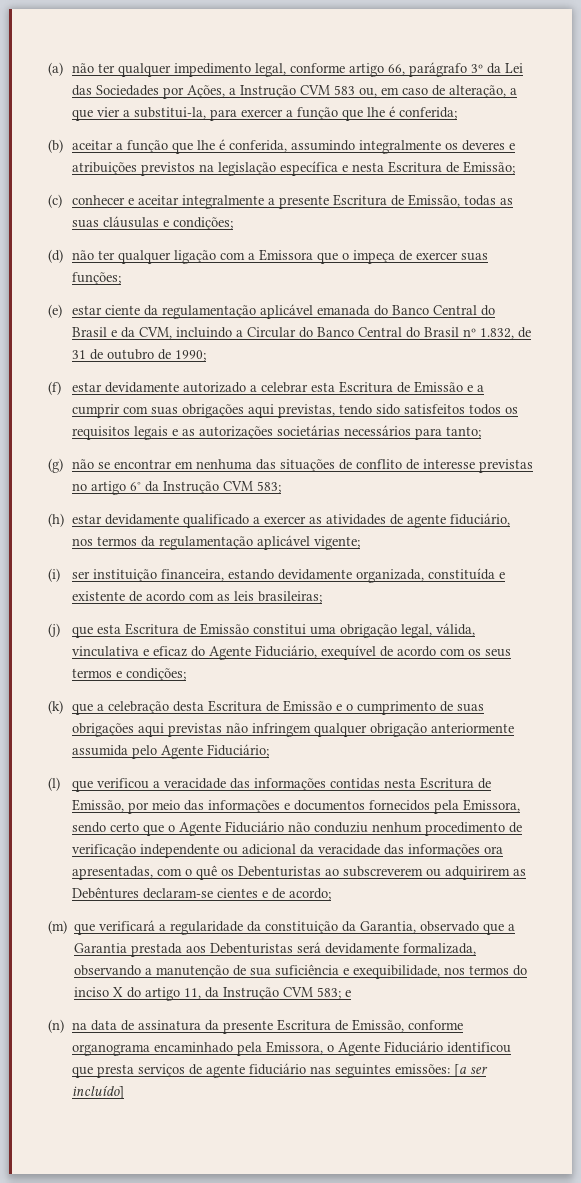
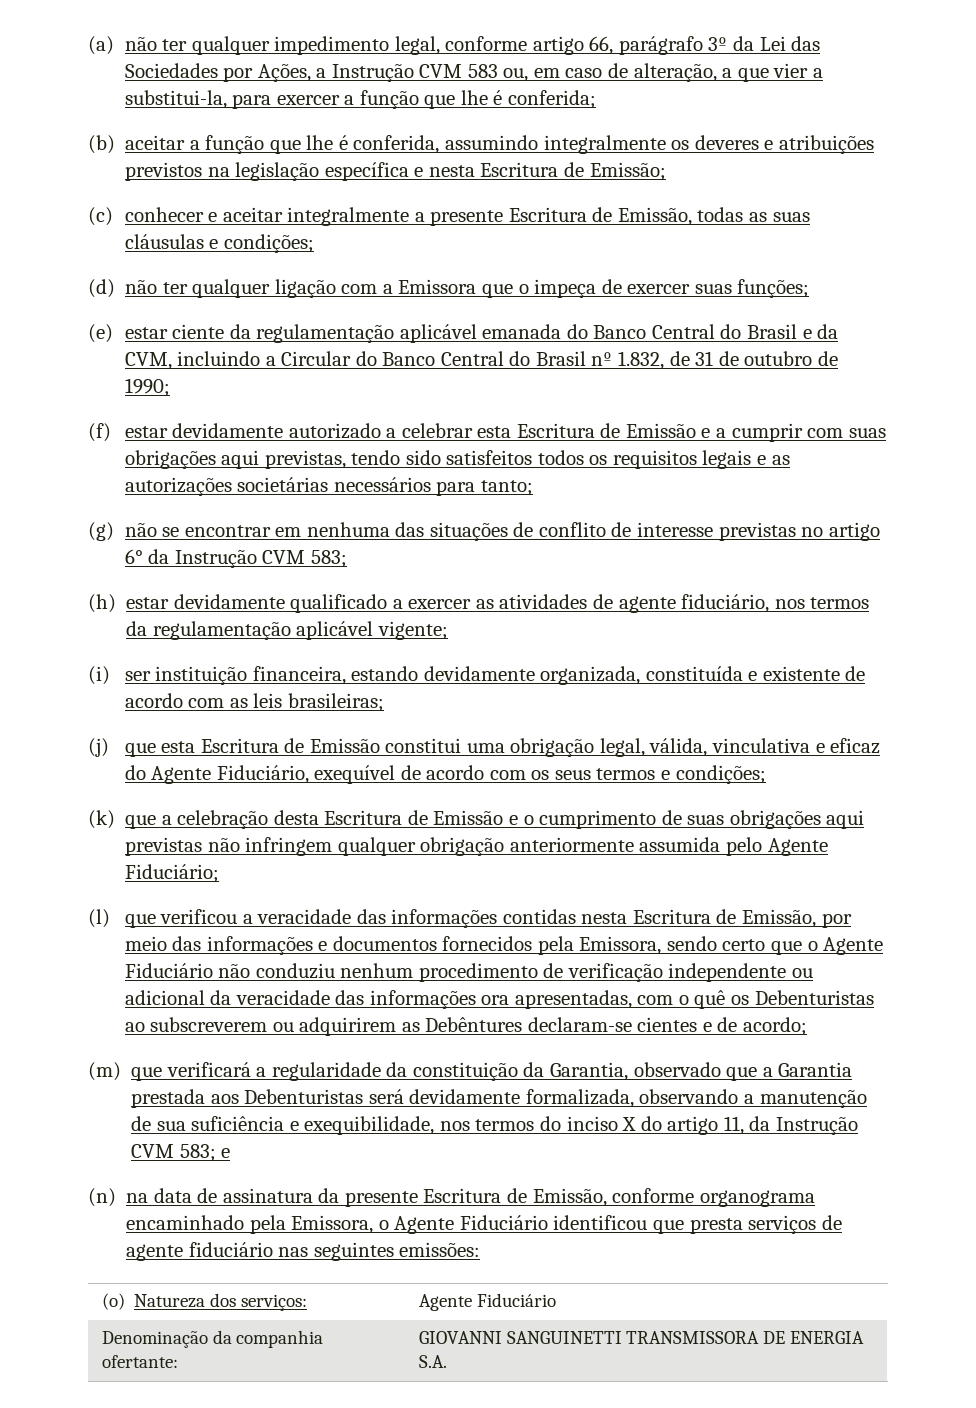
- (n) na data de assinatura da presente Escritura de Emissão, conforme organograma encaminhado pela Emissora, o Agente Fiduciário identificou que presta serviços de agente fiduciário nas seguintes emissões: [a ser incluído]
+ (n) na data de assinatura da presente Escritura de Emissão, conforme organograma encaminhado pela Emissora, o Agente Fiduciário identificou que presta serviços de agente fiduciário nas seguintes emissões:
+ (o) Natureza dos serviços: | Agente Fiduciário
+ Denominação da companhia ofertante: | GIOVANNI SANGUINETTI TRANSMISSORA DE ENERGIA S.A.

